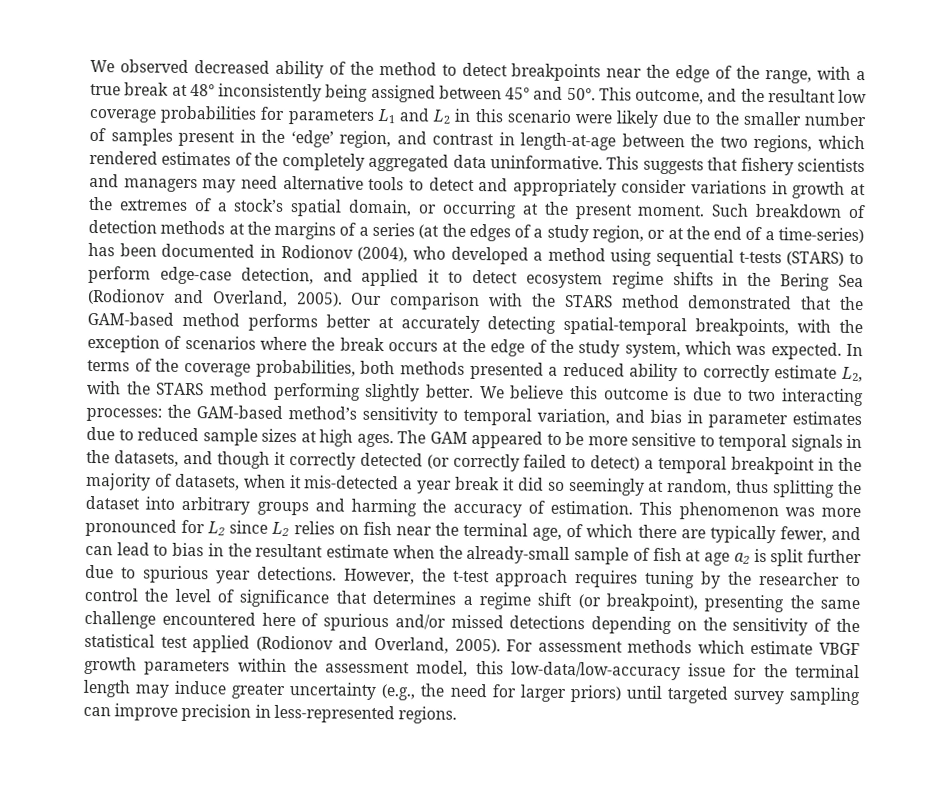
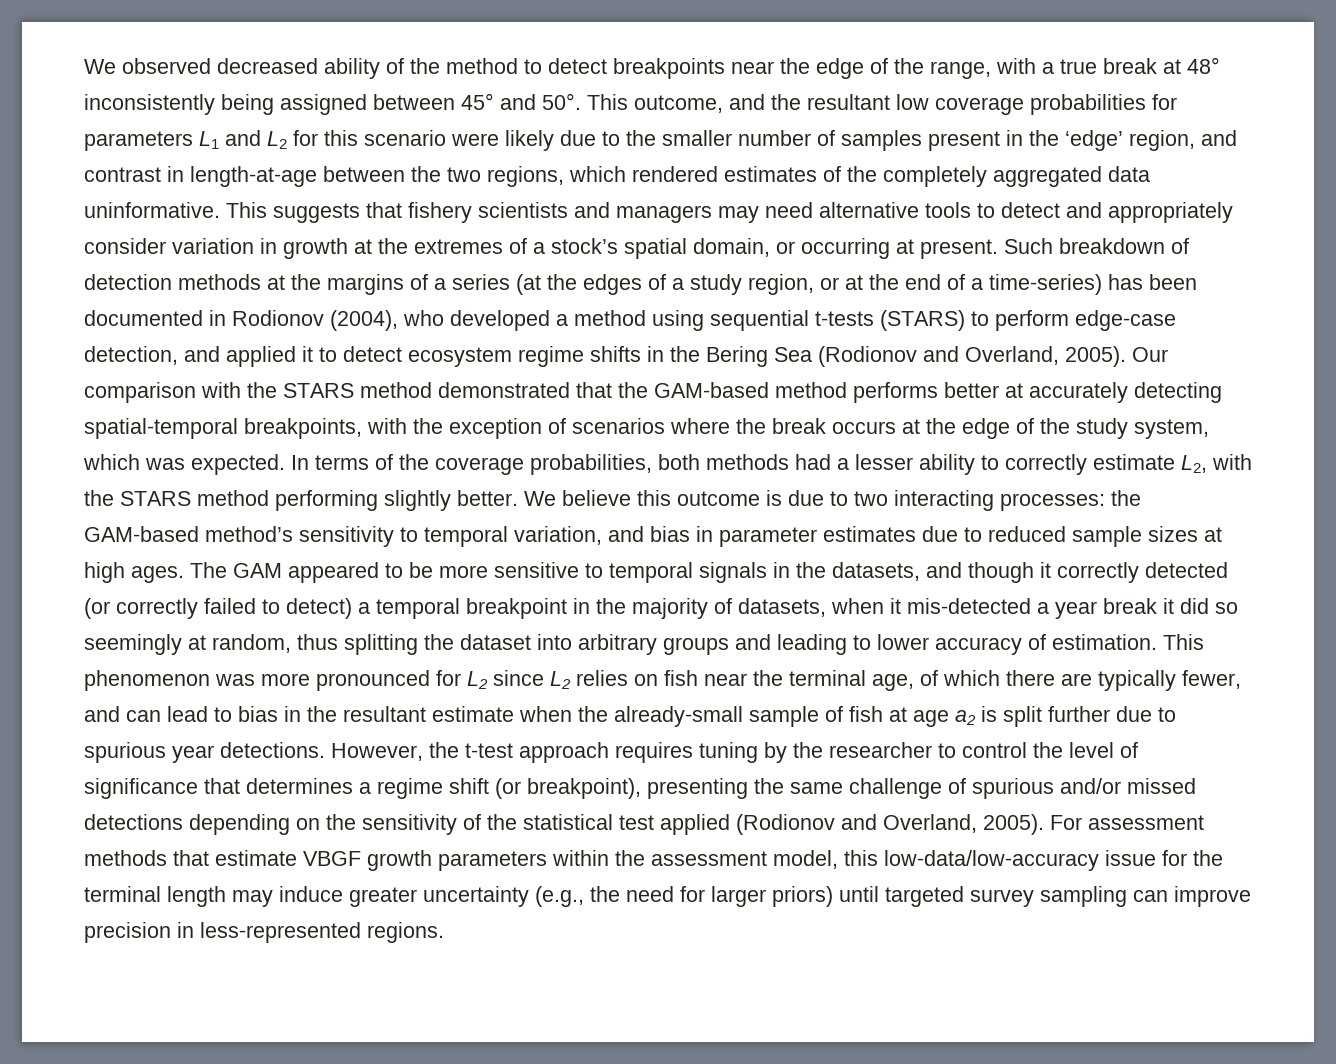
- This outcome, and the resultant low coverage probabilities for parameters L1 and L2 in this scenario were likely due to the smaller number of samples present in the ‘edge’ region, and contrast in length-at-age between the two regions, which rendered estimates of the completely aggregated data uninformative.
+ This outcome, and the resultant low coverage probabilities for parameters L1 and L2 for this scenario were likely due to the smaller number of samples present in the ‘edge’ region, and contrast in length-at-age between the two regions, which rendered estimates of the completely aggregated data uninformative.
- This suggests that fishery scientists and managers may need alternative tools to detect and appropriately consider variations in growth at the extremes of a stock’s spatial domain, or occurring at the present moment.
+ This suggests that fishery scientists and managers may need alternative tools to detect and appropriately consider variation in growth at the extremes of a stock’s spatial domain, or occurring at present.
- In terms of the coverage probabilities, both methods presented a reduced ability to correctly estimate L2, with the STARS method performing slightly better.
+ In terms of the coverage probabilities, both methods had a lesser ability to correctly estimate L2, with the STARS method performing slightly better.
- The GAM appeared to be more sensitive to temporal signals in the datasets, and though it correctly detected (or correctly failed to detect) a temporal breakpoint in the majority of datasets, when it mis-detected a year break it did so seemingly at random, thus splitting the dataset into arbitrary groups and harming the accuracy of estimation.
+ The GAM appeared to be more sensitive to temporal signals in the datasets, and though it correctly detected (or correctly failed to detect) a temporal breakpoint in the majority of datasets, when it mis-detected a year break it did so seemingly at random, thus splitting the dataset into arbitrary groups and leading to lower accuracy of estimation.
- However, the t-test approach requires tuning by the researcher to control the level of significance that determines a regime shift (or breakpoint), presenting the same challenge encountered here of spurious and/or missed detections depending on the sensitivity of the statistical test applied (Rodionov and Overland, 2005).
+ However, the t-test approach requires tuning by the researcher to control the level of significance that determines a regime shift (or breakpoint), presenting the same challenge of spurious and/or missed detections depending on the sensitivity of the statistical test applied (Rodionov and Overland, 2005).
- For assessment methods which estimate VBGF growth parameters within the assessment model, this low-data/low-accuracy issue for the terminal length may induce greater uncertainty (e.g., the need for larger priors) until targeted survey sampling can improve precision in less-represented regions.
+ For assessment methods that estimate VBGF growth parameters within the assessment model, this low-data/low-accuracy issue for the terminal length may induce greater uncertainty (e.g., the need for larger priors) until targeted survey sampling can improve precision in less-represented regions.

